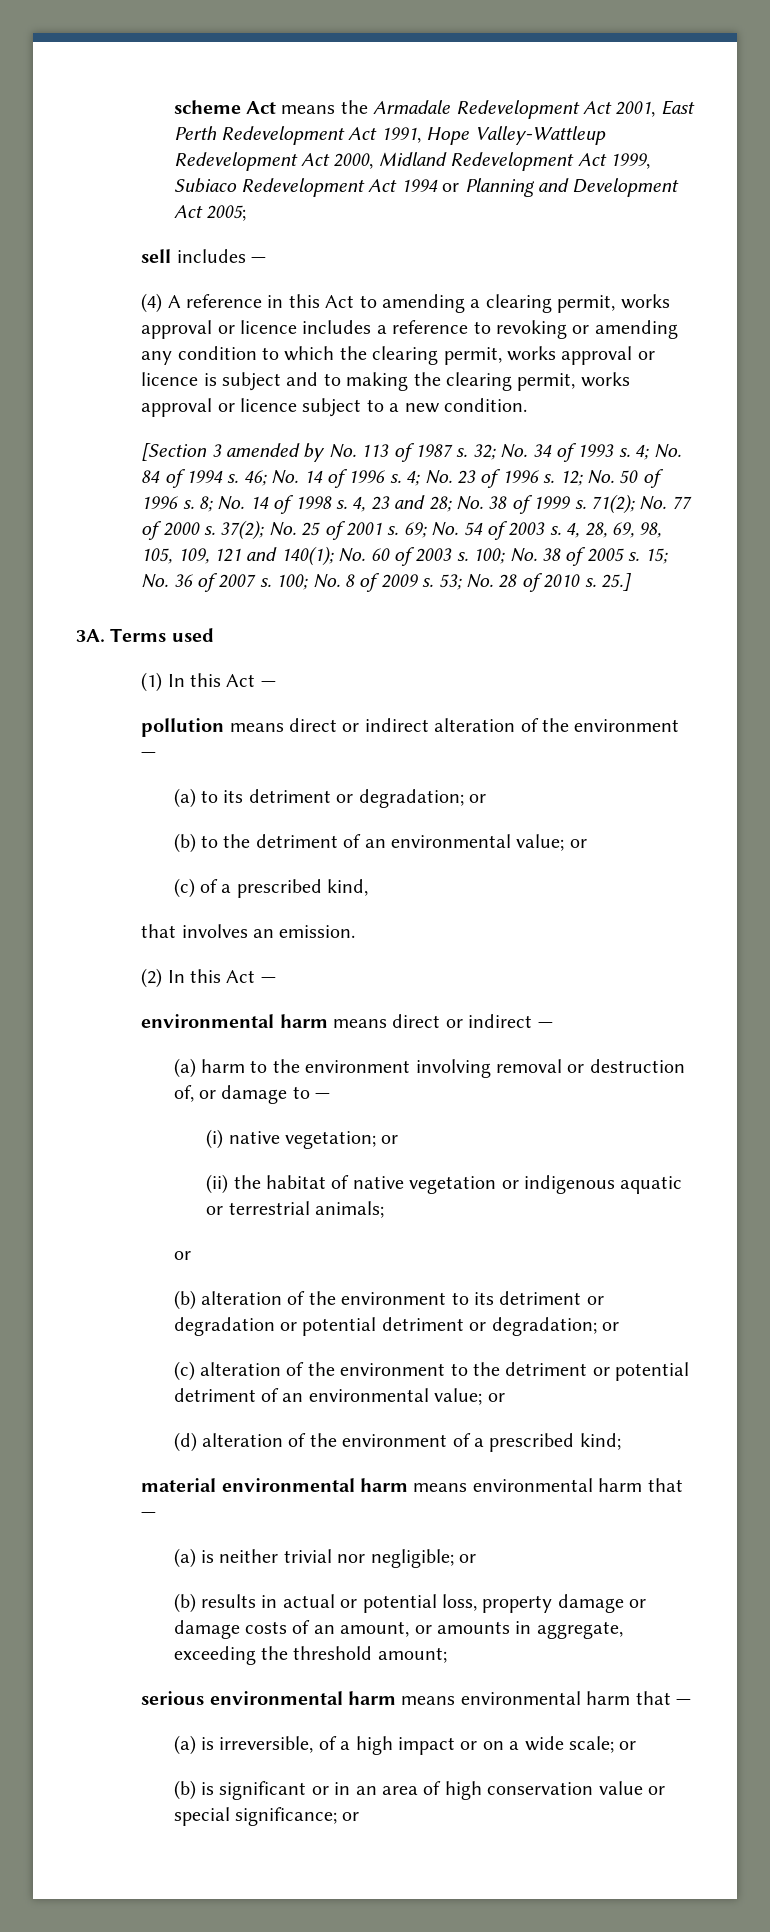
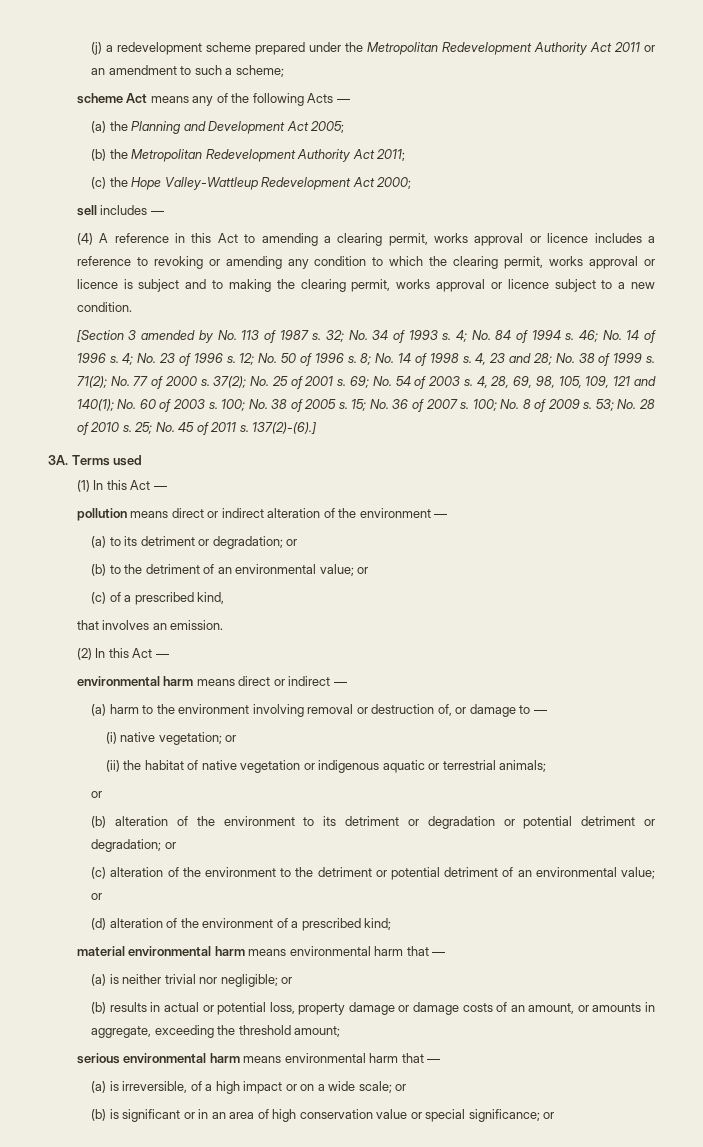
- scheme Act means the Armadale Redevelopment Act 2001, East Perth Redevelopment Act 1991, Hope Valley-Wattleup Redevelopment Act 2000, Midland Redevelopment Act 1999, Subiaco Redevelopment Act 1994 or Planning and Development Act 2005;
+ (j) a redevelopment scheme prepared under the Metropolitan Redevelopment Authority Act 2011 or an amendment to such a scheme;
+ scheme Act means any of the following Acts —
+ (a) the Planning and Development Act 2005;
+ (b) the Metropolitan Redevelopment Authority Act 2011;
+ (c) the Hope Valley-Wattleup Redevelopment Act 2000;
- 25.]
+ 25; No. 45 of 2011 s. 137(2)-(6).]

